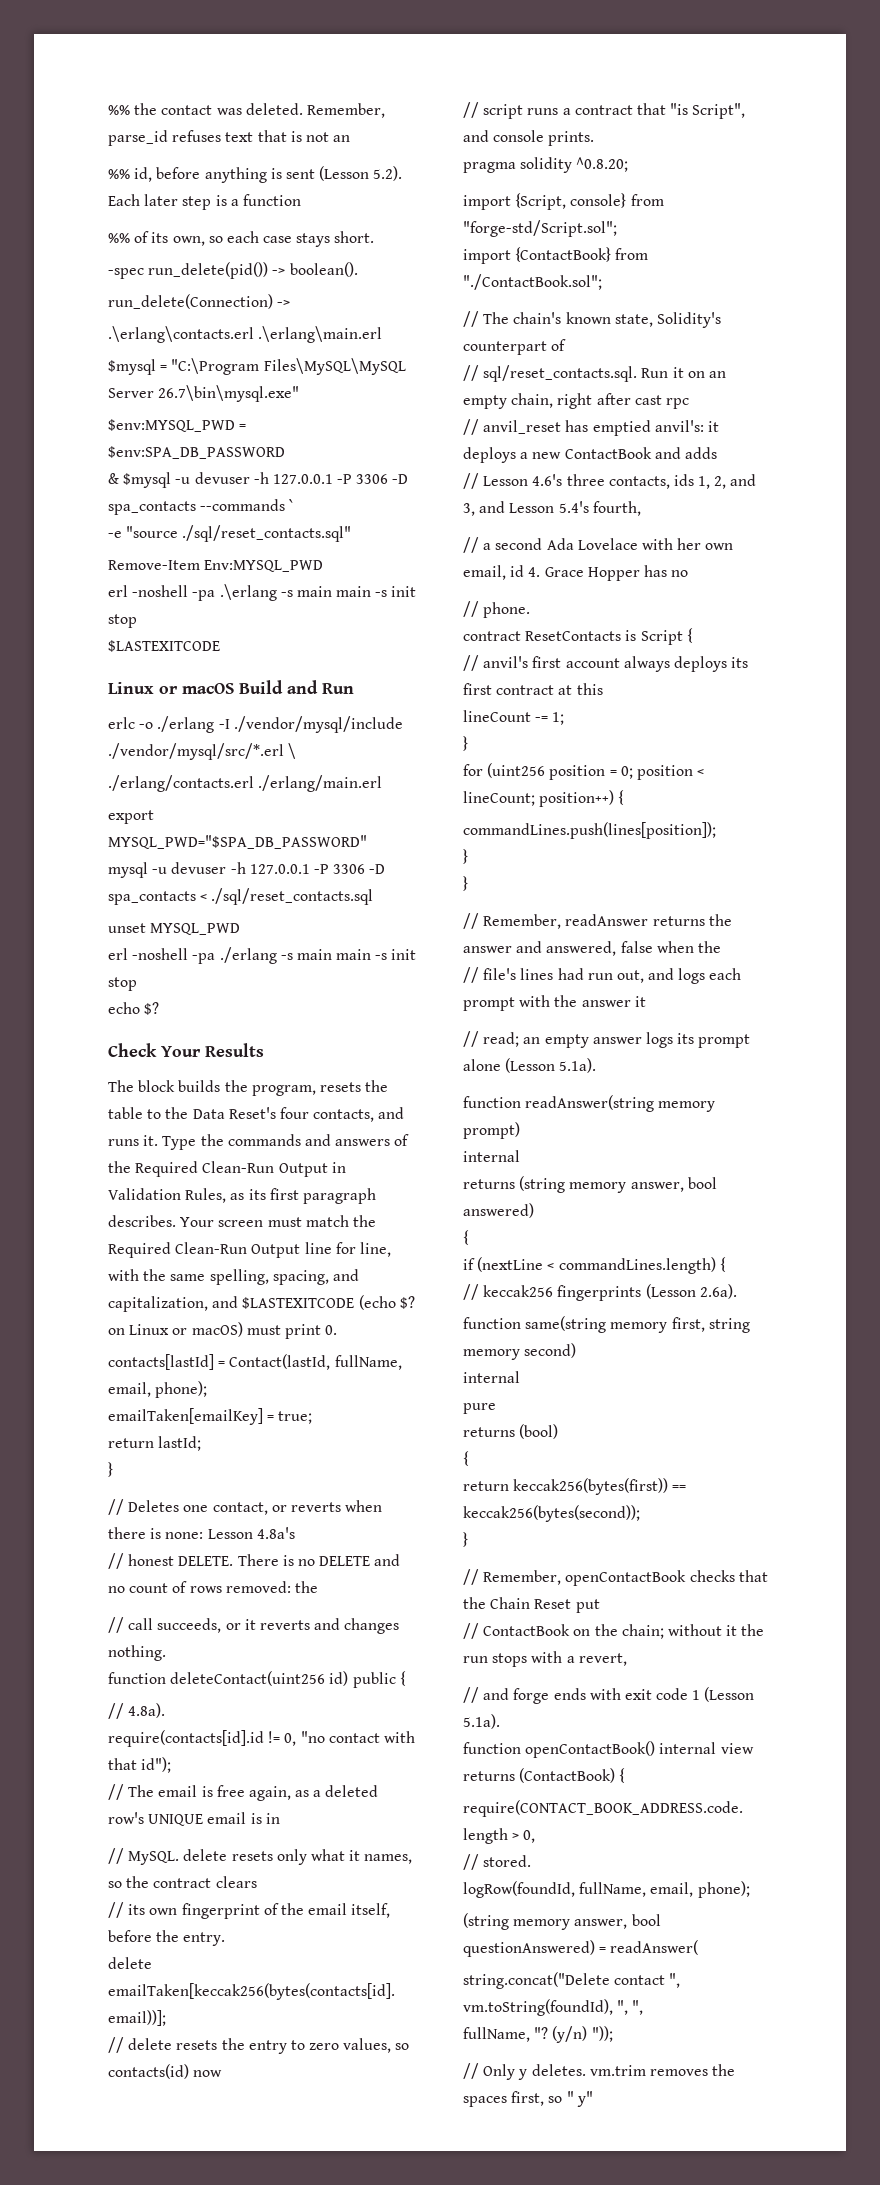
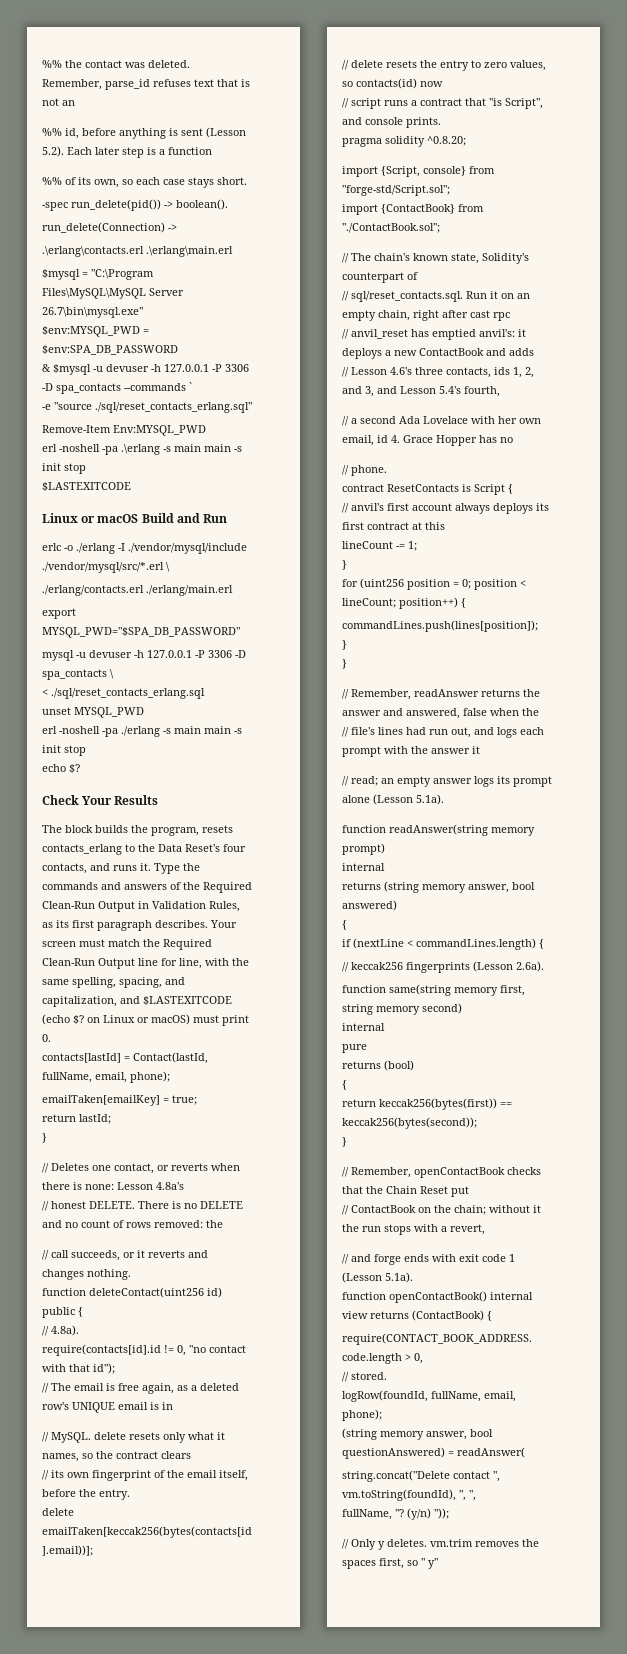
- -e "source ./sql/reset_contacts.sql"
+ -e "source ./sql/reset_contacts_erlang.sql"
- mysql -u devuser -h 127.0.0.1 -P 3306 -D spa_contacts < ./sql/reset_contacts.sql
+ mysql -u devuser -h 127.0.0.1 -P 3306 -D spa_contacts \
+ < ./sql/reset_contacts_erlang.sql
- The block builds the program, resets the table to the Data Reset's four contacts, and runs it.
+ The block builds the program, resets contacts_erlang to the Data Reset's four contacts, and runs it.

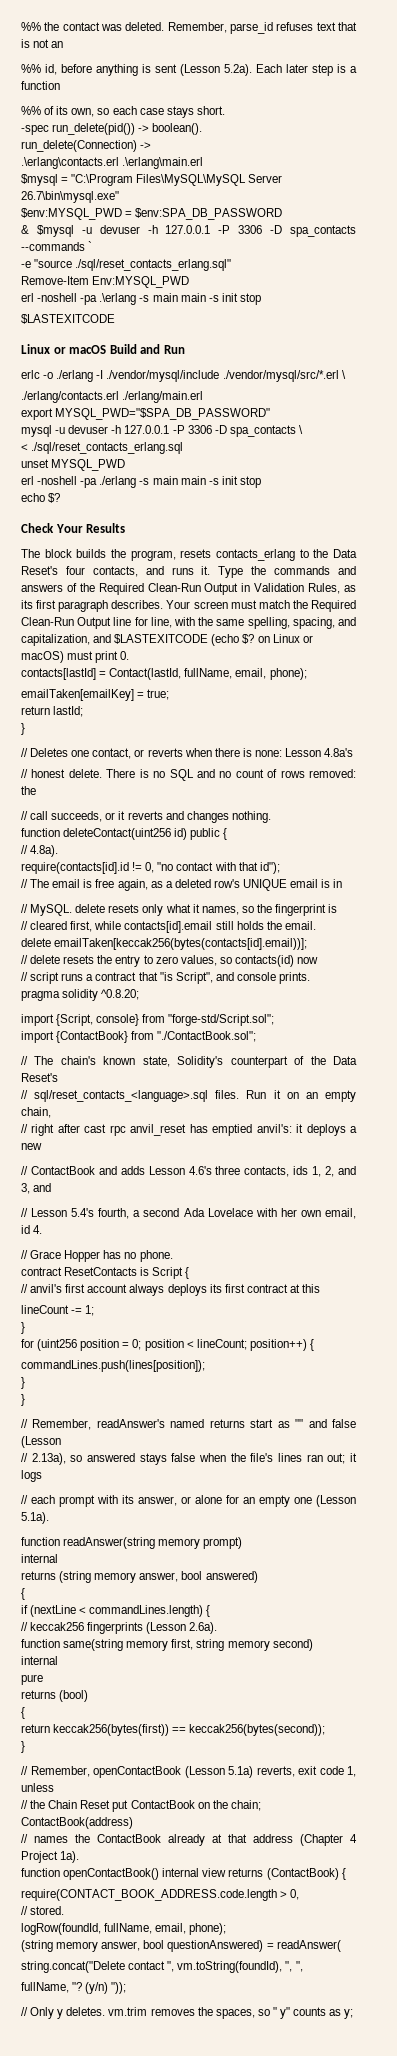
- %% id, before anything is sent (Lesson 5.2). Each later step is a function
+ %% id, before anything is sent (Lesson 5.2a). Each later step is a function
- // honest DELETE.
+ // honest delete.
- There is no DELETE and no count of rows removed: the
+ There is no SQL and no count of rows removed: the
- // MySQL. delete resets only what it names, so the contract clears
- // its own fingerprint of the email itself, before the entry.
+ // MySQL. delete resets only what it names, so the fingerprint is
+ // cleared first, while contacts[id].email still holds the email.
- // The chain's known state, Solidity's counterpart of
- // sql/reset_contacts.sql. Run it on an empty chain, right after cast rpc
- // anvil_reset has emptied anvil's: it deploys a new ContactBook and adds
- // Lesson 4.6's three contacts, ids 1, 2, and 3, and Lesson 5.4's fourth,
- // a second Ada Lovelace with her own email, id 4. Grace Hopper has no
- // phone.
+ // The chain's known state, Solidity's counterpart of the Data Reset's
+ // sql/reset_contacts_<language>.sql files. Run it on an empty chain,
+ // right after cast rpc anvil_reset has emptied anvil's: it deploys a new
+ // ContactBook and adds Lesson 4.6's three contacts, ids 1, 2, and 3, and
+ // Lesson 5.4's fourth, a second Ada Lovelace with her own email, id 4.
+ // Grace Hopper has no phone.
- // Remember, readAnswer returns the answer and answered, false when the
- // file's lines had run out, and logs each prompt with the answer it
- // read; an empty answer logs its prompt alone (Lesson 5.1a).
+ // Remember, readAnswer's named returns start as "" and false (Lesson
+ // 2.13a), so answered stays false when the file's lines ran out; it logs
+ // each prompt with its answer, or alone for an empty one (Lesson 5.1a).
- // Remember, openContactBook checks that the Chain Reset put
- // ContactBook on the chain; without it the run stops with a revert,
- // and forge ends with exit code 1 (Lesson 5.1a).
+ // Remember, openContactBook (Lesson 5.1a) reverts, exit code 1, unless
+ // the Chain Reset put ContactBook on the chain; ContactBook(address)
+ // names the ContactBook already at that address (Chapter 4 Project 1a).
- // Only y deletes. vm.trim removes the spaces first, so " y"
+ // Only y deletes. vm.trim removes the spaces, so " y" counts as y;

